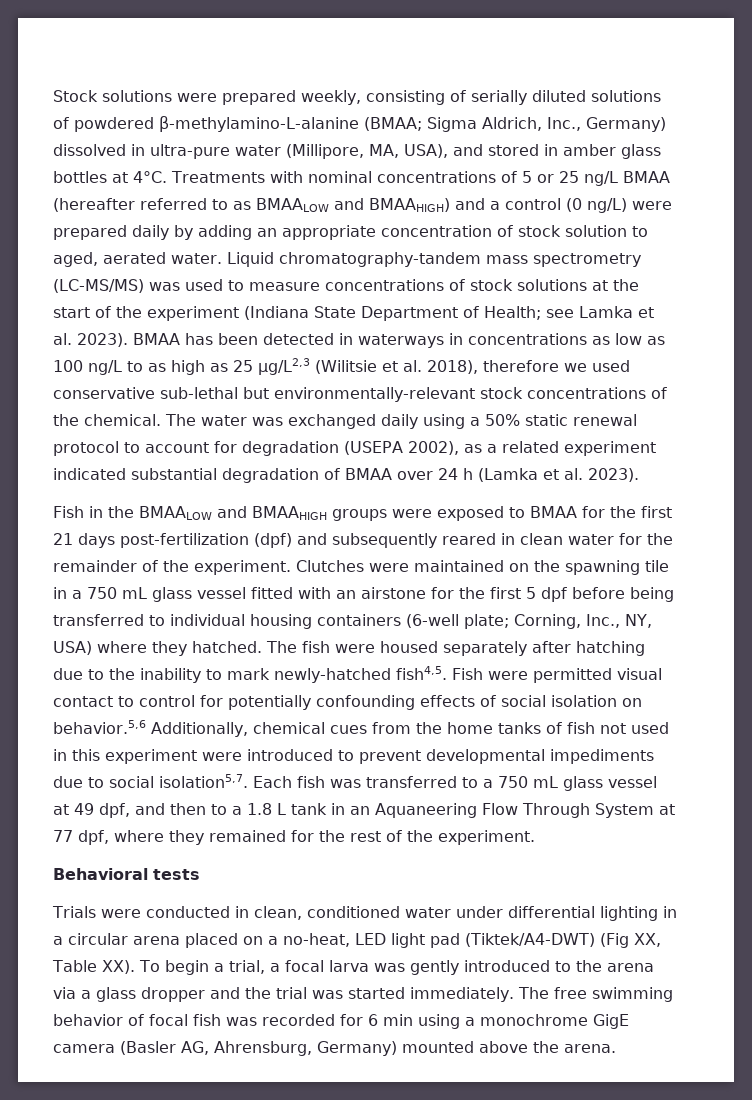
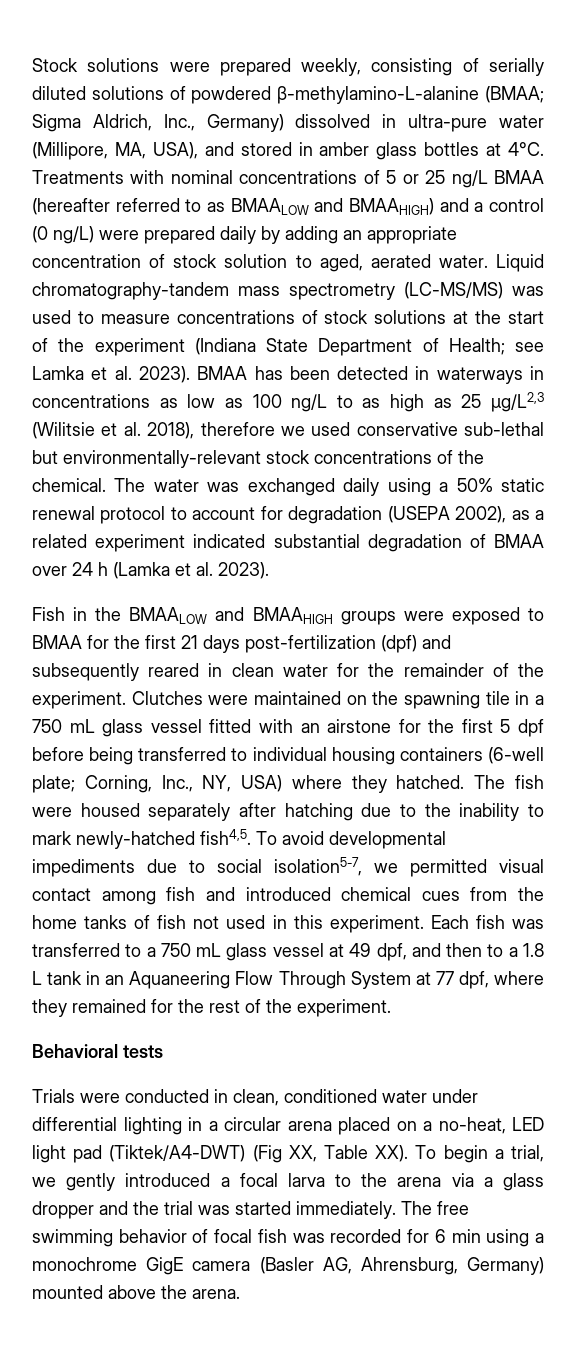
- Fish were permitted visual contact to control for potentially confounding effects of social isolation on behavior.5,6 Additionally, chemical cues from the home tanks of fish not used in this experiment were introduced to prevent developmental impediments due to social isolation5,7.
+ To avoid developmental impediments due to social isolation5-7, we permitted visual contact among fish and introduced chemical cues from the home tanks of fish not used in this experiment.
- Trials were conducted in clean, conditioned water under differential lighting in a circular arena placed on a no-heat, LED light pad (Tiktek/A4-DWT) (Fig XX, Table XX). To begin a trial, a focal larva was gently introduced to the arena via a glass dropper and the trial was started immediately.
+ Trials were conducted in clean, conditioned water under differential lighting in a circular arena placed on a no-heat, LED light pad (Tiktek/A4-DWT) (Fig XX, Table XX). To begin a trial, we gently introduced a focal larva to the arena via a glass dropper and the trial was started immediately.

